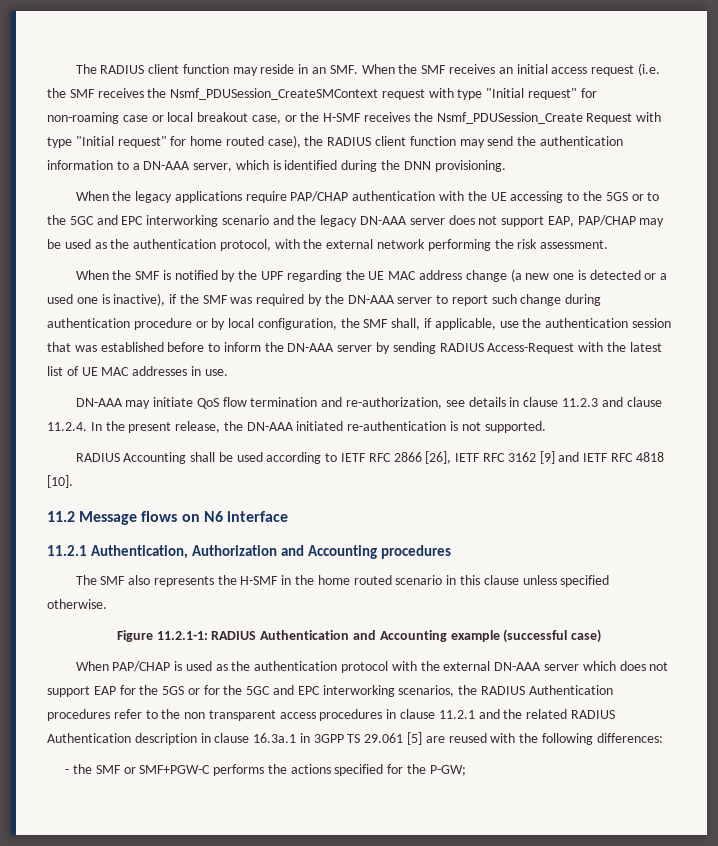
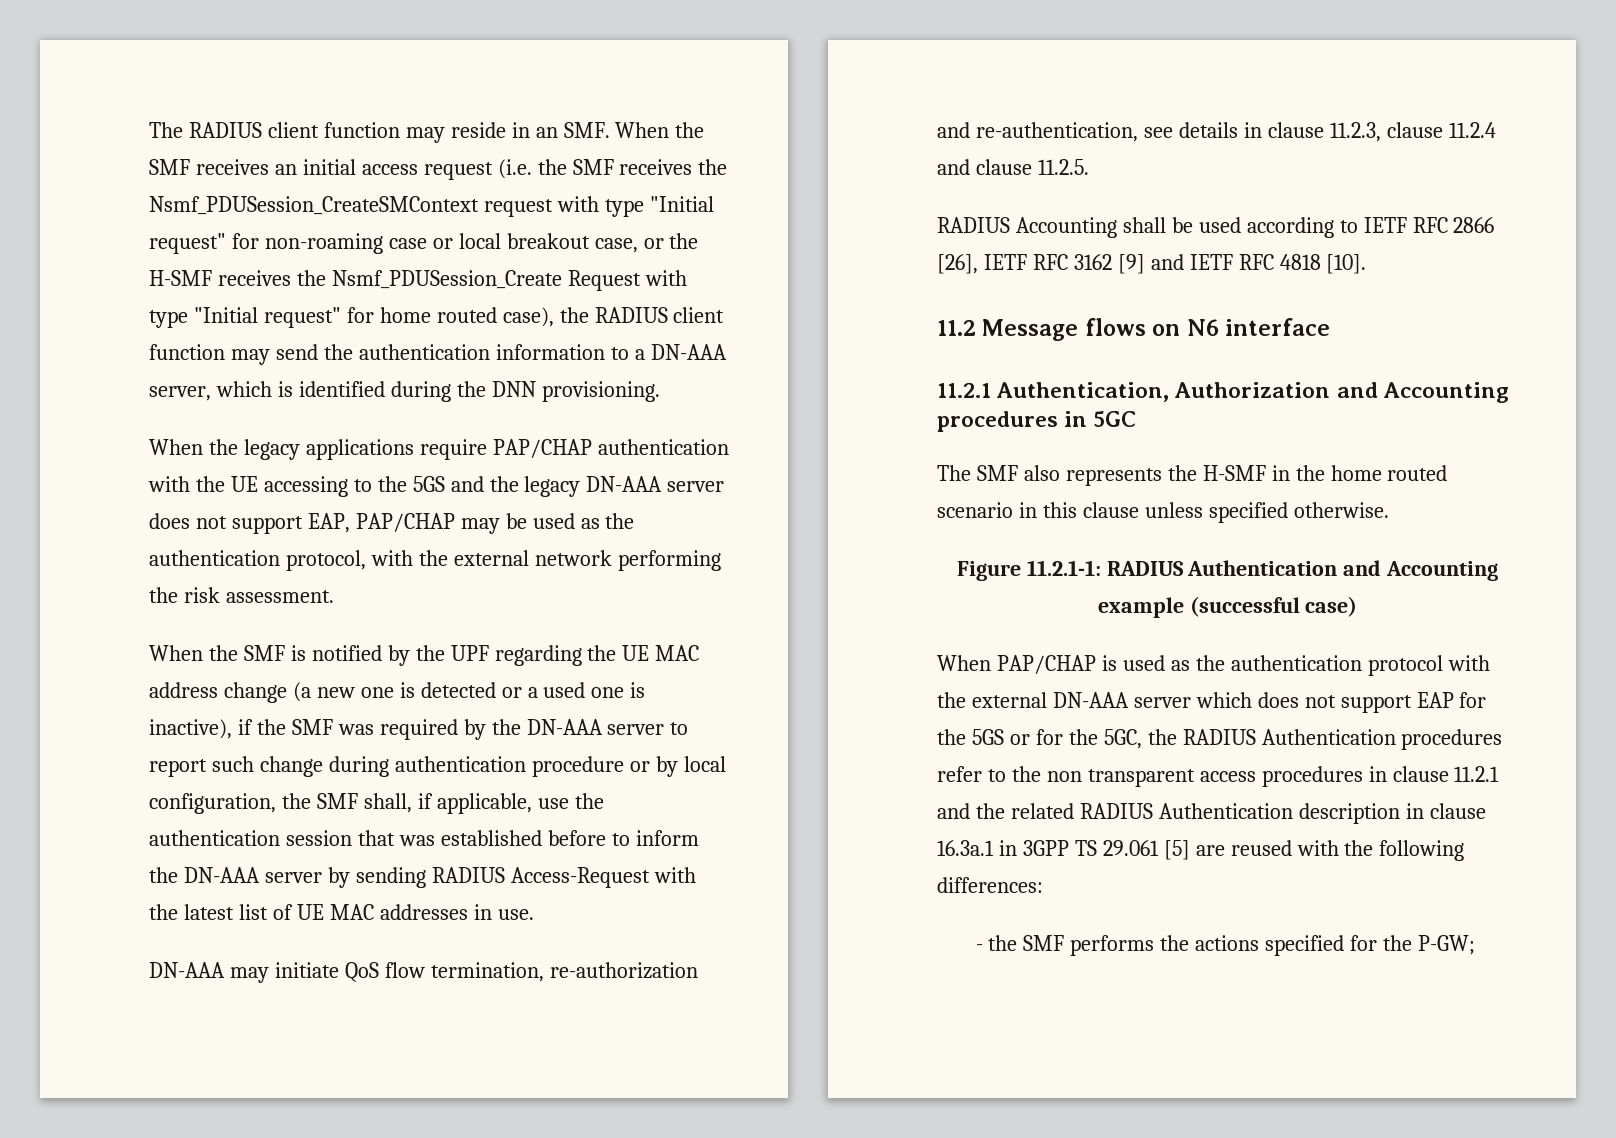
- When the legacy applications require PAP/CHAP authentication with the UE accessing to the 5GS or to the 5GC and EPC interworking scenario and the legacy DN-AAA server does not support EAP, PAP/CHAP may be used as the authentication protocol, with the external network performing the risk assessment.
+ When the legacy applications require PAP/CHAP authentication with the UE accessing to the 5GS and the legacy DN-AAA server does not support EAP, PAP/CHAP may be used as the authentication protocol, with the external network performing the risk assessment.
- DN-AAA may initiate QoS flow termination and re-authorization, see details in clause 11.2.3 and clause 11.2.4. In the present release, the DN-AAA initiated re-authentication is not supported.
+ DN-AAA may initiate QoS flow termination, re-authorization and re-authentication, see details in clause 11.2.3, clause 11.2.4 and clause 11.2.5.
- 11.2.1 Authentication, Authorization and Accounting procedures
+ 11.2.1 Authentication, Authorization and Accounting procedures in 5GC
- When PAP/CHAP is used as the authentication protocol with the external DN-AAA server which does not support EAP for the 5GS or for the 5GC and EPC interworking scenarios, the RADIUS Authentication procedures refer to the non transparent access procedures in clause 11.2.1 and the related RADIUS Authentication description in clause 16.3a.1 in 3GPP TS 29.061 [5] are reused with the following differences:
+ When PAP/CHAP is used as the authentication protocol with the external DN-AAA server which does not support EAP for the 5GS or for the 5GC, the RADIUS Authentication procedures refer to the non transparent access procedures in clause 11.2.1 and the related RADIUS Authentication description in clause 16.3a.1 in 3GPP TS 29.061 [5] are reused with the following differences:
- - the SMF or SMF+PGW-C performs the actions specified for the P-GW;
+ - the SMF performs the actions specified for the P-GW;

